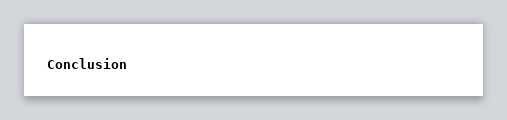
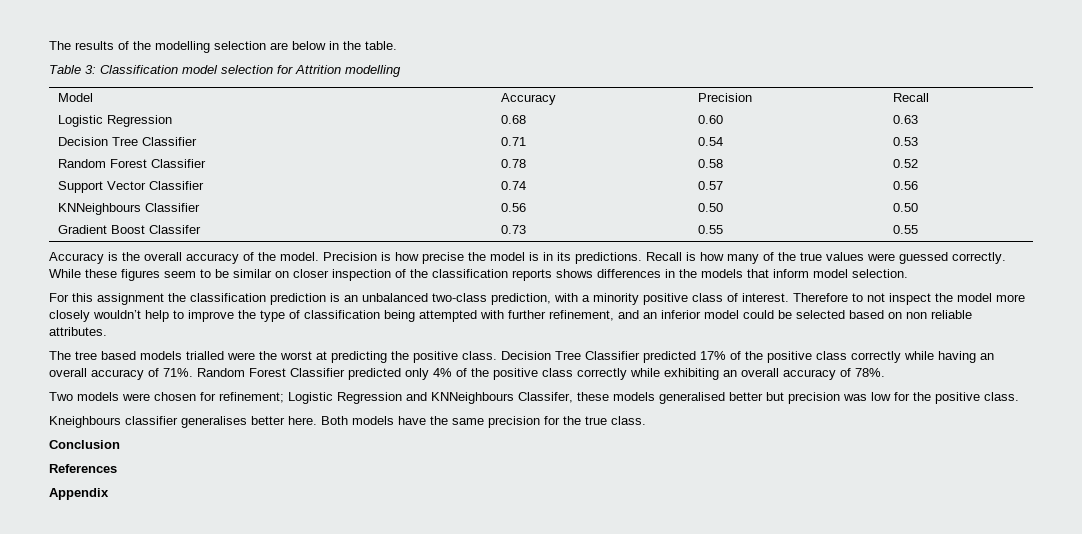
+ The results of the modelling selection are below in the table.
+ Table 3: Classification model selection for Attrition modelling
+ Model | Accuracy | Precision | Recall
+ Logistic Regression | 0.68 | 0.60 | 0.63
+ Decision Tree Classifier | 0.71 | 0.54 | 0.53
+ Random Forest Classifier | 0.78 | 0.58 | 0.52
+ Support Vector Classifier | 0.74 | 0.57 | 0.56
+ KNNeighbours Classifier | 0.56 | 0.50 | 0.50
+ Gradient Boost Classifer | 0.73 | 0.55 | 0.55
+ Accuracy is the overall accuracy of the model. Precision is how precise the model is in its predictions. Recall is how many of the true values were guessed correctly. While these figures seem to be similar on closer inspection of the classification reports shows differences in the models that inform model selection.
+ For this assignment the classification prediction is an unbalanced two-class prediction, with a minority positive class of interest. Therefore to not inspect the model more closely wouldn’t help to improve the type of classification being attempted with further refinement, and an inferior model could be selected based on non reliable attributes.
+ The tree based models trialled were the worst at predicting the positive class. Decision Tree Classifier predicted 17% of the positive class correctly while having an overall accuracy of 71%. Random Forest Classifier predicted only 4% of the positive class correctly while exhibiting an overall accuracy of 78%.
+ Two models were chosen for refinement; Logistic Regression and KNNeighbours Classifer, these models generalised better but precision was low for the positive class.
+ Kneighbours classifier generalises better here. Both models have the same precision for the true class.
+ References
+ Appendix

